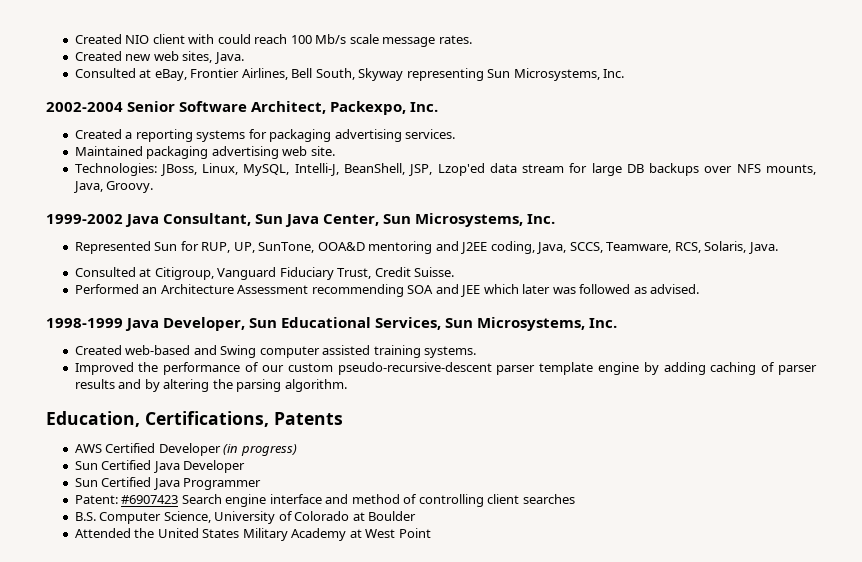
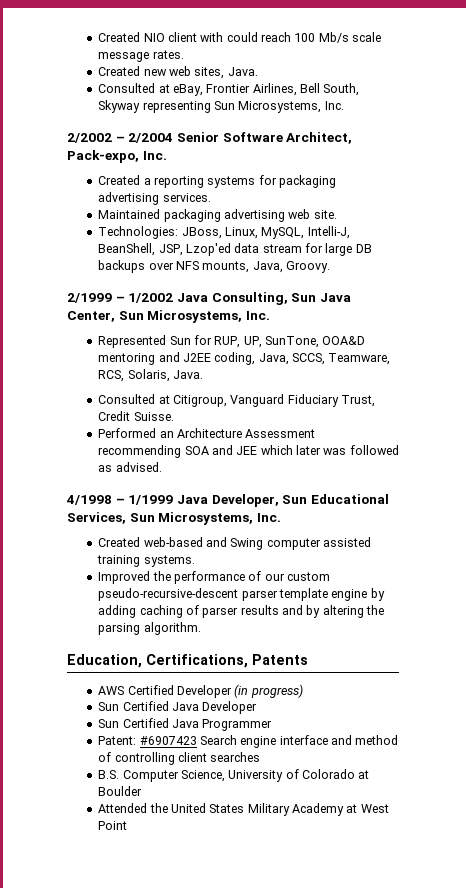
- 2002-2004 Senior Software Architect, Packexpo, Inc.
+ 2/2002 – 2/2004 Senior Software Architect, Pack-expo, Inc.
- 1999-2002 Java Consultant, Sun Java Center, Sun Microsystems, Inc.
+ 2/1999 – 1/2002 Java Consulting, Sun Java Center, Sun Microsystems, Inc.
- 1998-1999 Java Developer, Sun Educational Services, Sun Microsystems, Inc.
+ 4/1998 – 1/1999 Java Developer, Sun Educational Services, Sun Microsystems, Inc.

